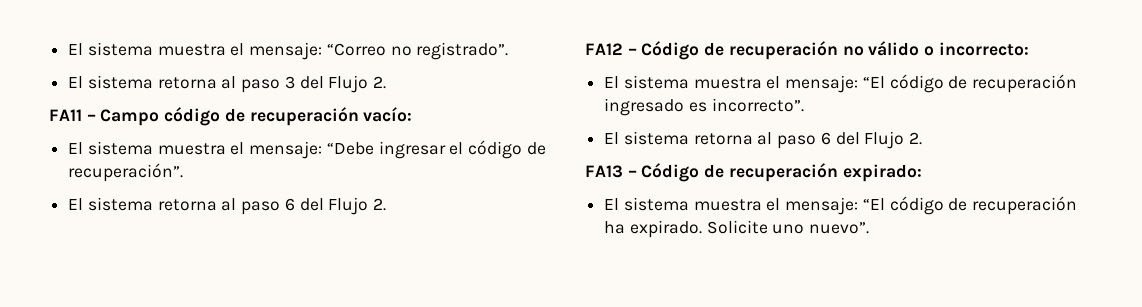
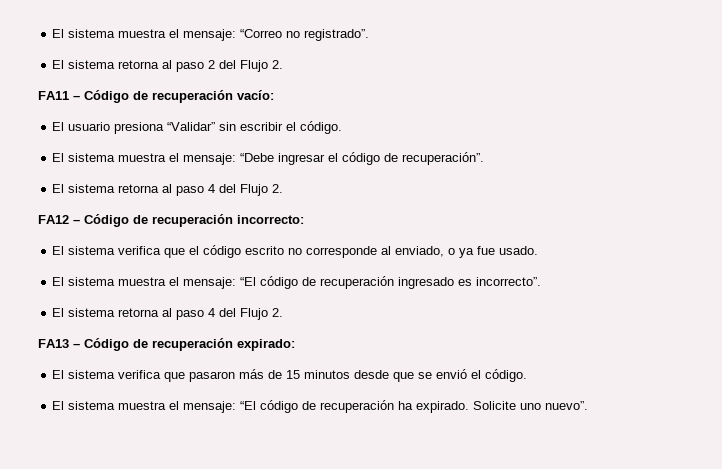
- El sistema retorna al paso 3 del Flujo 2.
+ El sistema retorna al paso 2 del Flujo 2.
- FA11 – Campo código de recuperación vacío:
+ FA11 – Código de recuperación vacío:
+ El usuario presiona “Validar” sin escribir el código.
  El sistema muestra el mensaje: “Debe ingresar el código de recuperación”.
- El sistema retorna al paso 6 del Flujo 2.
+ El sistema retorna al paso 4 del Flujo 2.
- FA12 – Código de recuperación no válido o incorrecto:
+ FA12 – Código de recuperación incorrecto:
+ El sistema verifica que el código escrito no corresponde al enviado, o ya fue usado.
  El sistema muestra el mensaje: “El código de recuperación ingresado es incorrecto”.
- El sistema retorna al paso 6 del Flujo 2.
+ El sistema retorna al paso 4 del Flujo 2.
+ El sistema verifica que pasaron más de 15 minutos desde que se envió el código.

